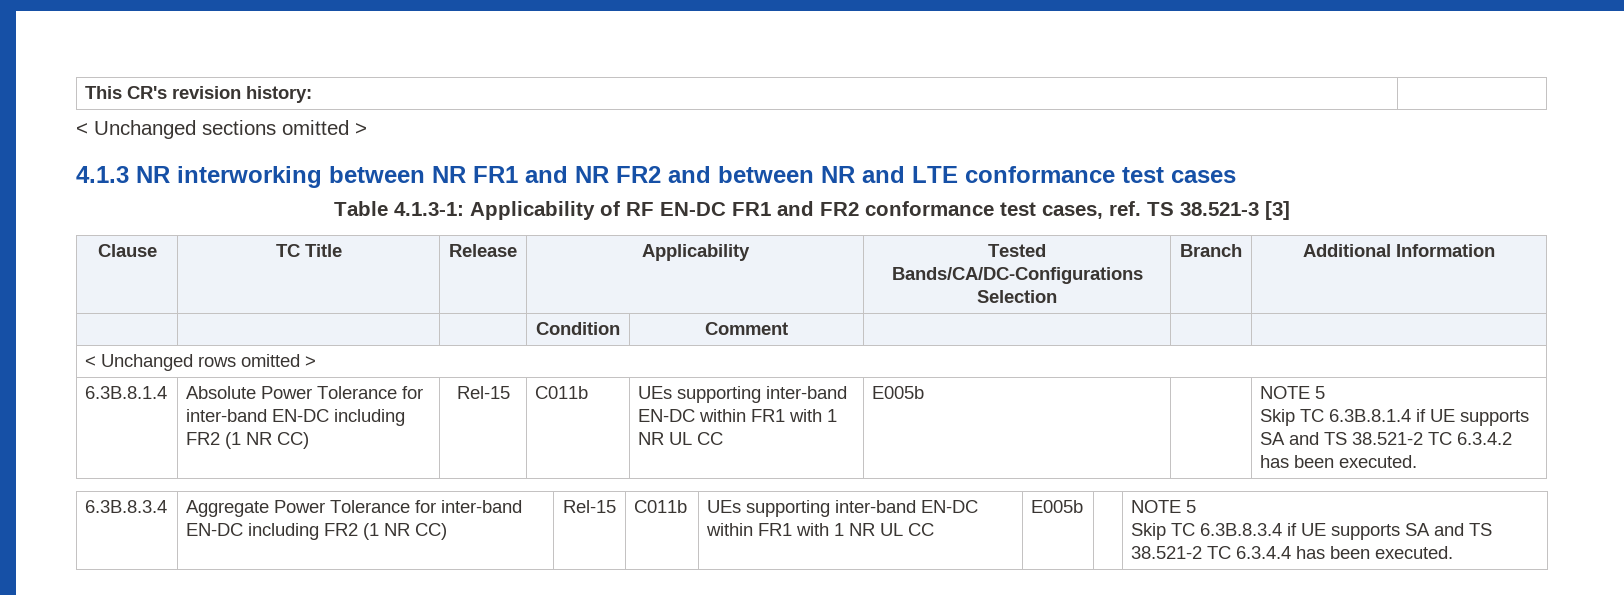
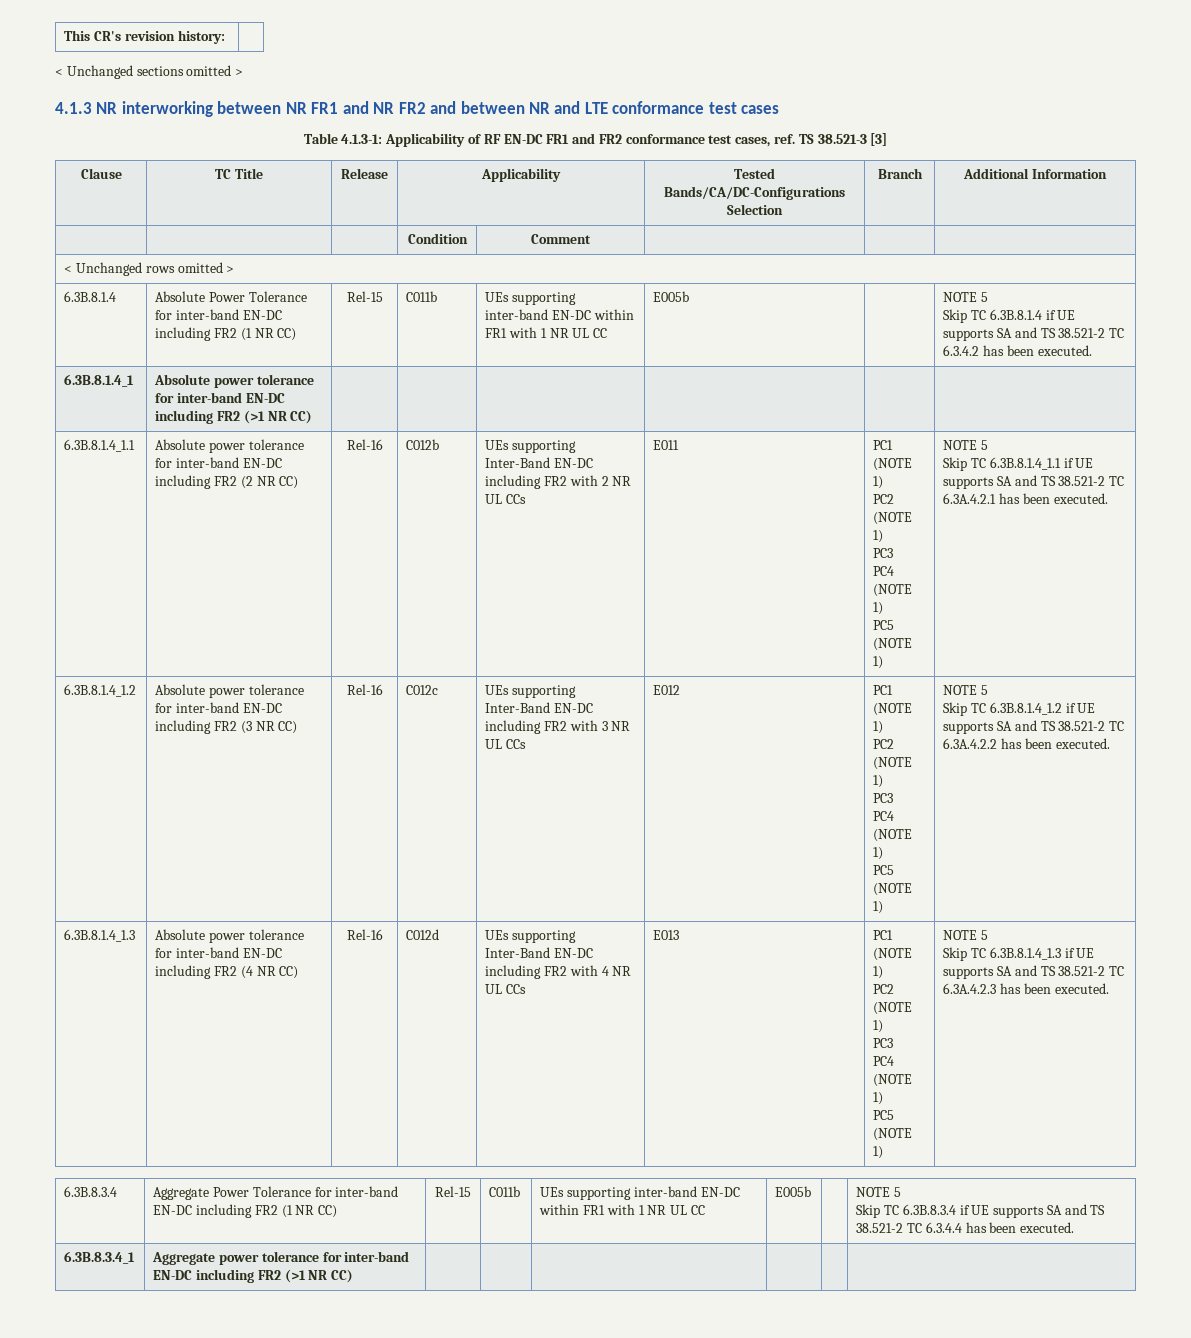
+ 6.3B.8.1.4_1 | Absolute power tolerance for inter-band EN-DC including FR2 (>1 NR CC) | | | | | |
+ 6.3B.8.1.4_1.1 | Absolute power tolerance for inter-band EN-DC including FR2 (2 NR CC) | Rel-16 | C012b | UEs supporting Inter-Band EN-DC including FR2 with 2 NR UL CCs | E011 | PC1 (NOTE 1)
+ PC2 (NOTE 1)
+ PC3
+ PC4 (NOTE 1)
+ PC5 (NOTE 1) | NOTE 5
+ Skip TC 6.3B.8.1.4_1.1 if UE supports SA and TS 38.521-2 TC 6.3A.4.2.1 has been executed.
+ 6.3B.8.1.4_1.2 | Absolute power tolerance for inter-band EN-DC including FR2 (3 NR CC) | Rel-16 | C012c | UEs supporting Inter-Band EN-DC including FR2 with 3 NR UL CCs | E012 | PC1 (NOTE 1)
+ PC2 (NOTE 1)
+ PC3
+ PC4 (NOTE 1)
+ PC5 (NOTE 1) | NOTE 5
+ Skip TC 6.3B.8.1.4_1.2 if UE supports SA and TS 38.521-2 TC 6.3A.4.2.2 has been executed.
+ 6.3B.8.1.4_1.3 | Absolute power tolerance for inter-band EN-DC including FR2 (4 NR CC) | Rel-16 | C012d | UEs supporting Inter-Band EN-DC including FR2 with 4 NR UL CCs | E013 | PC1 (NOTE 1)
+ PC2 (NOTE 1)
+ PC3
+ PC4 (NOTE 1)
+ PC5 (NOTE 1) | NOTE 5
+ Skip TC 6.3B.8.1.4_1.3 if UE supports SA and TS 38.521-2 TC 6.3A.4.2.3 has been executed.
+ 6.3B.8.3.4_1 | Aggregate power tolerance for inter-band EN-DC including FR2 (>1 NR CC) | | | | | |

